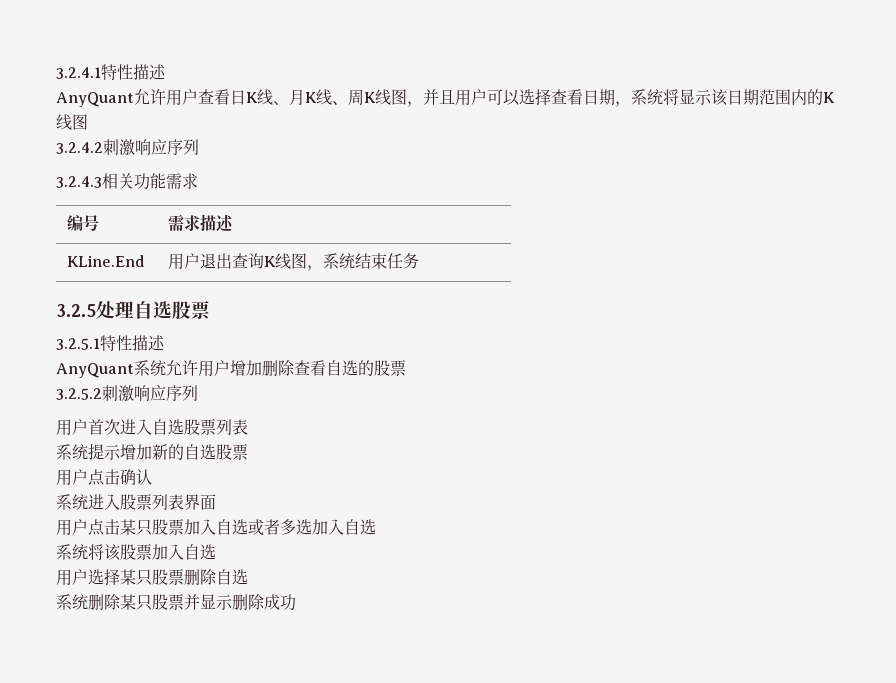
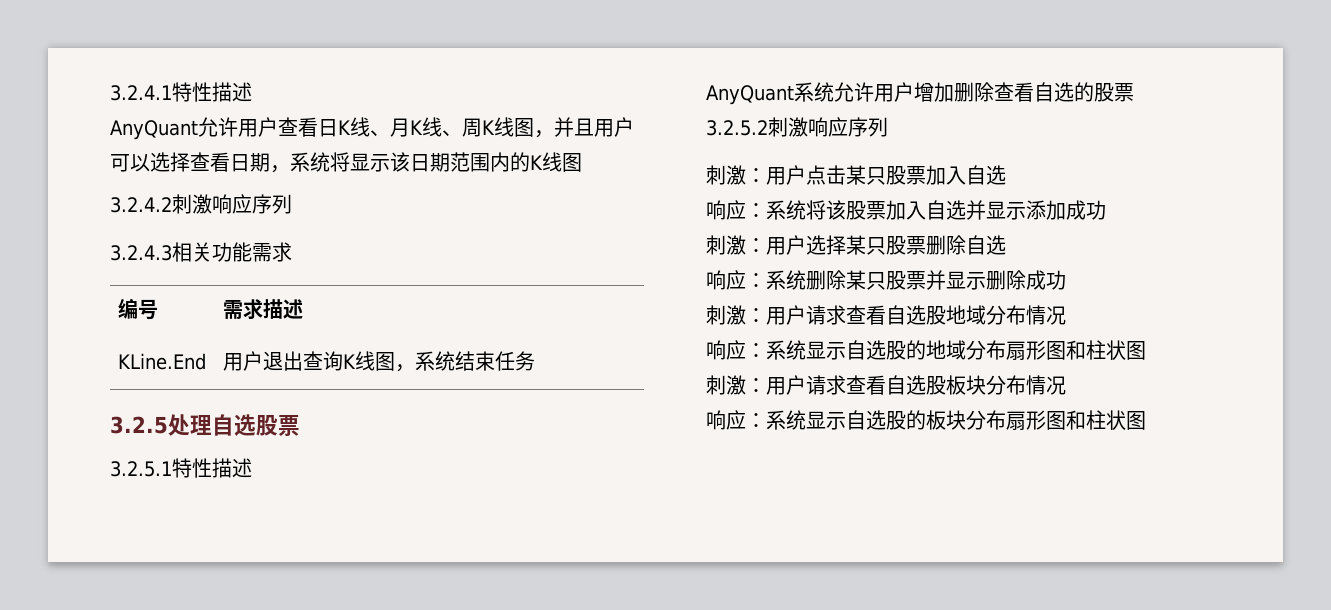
- 用户首次进入自选股票列表
- 系统提示增加新的自选股票
- 用户点击确认
- 系统进入股票列表界面
- 用户点击某只股票加入自选或者多选加入自选
- 系统将该股票加入自选
- 用户选择某只股票删除自选
+ 刺激：用户点击某只股票加入自选
+ 响应：系统将该股票加入自选并显示添加成功
+ 刺激：用户选择某只股票删除自选
- 系统删除某只股票并显示删除成功
+ 响应：系统删除某只股票并显示删除成功
+ 刺激：用户请求查看自选股地域分布情况
+ 响应：系统显示自选股的地域分布扇形图和柱状图
+ 刺激：用户请求查看自选股板块分布情况
+ 响应：系统显示自选股的板块分布扇形图和柱状图

